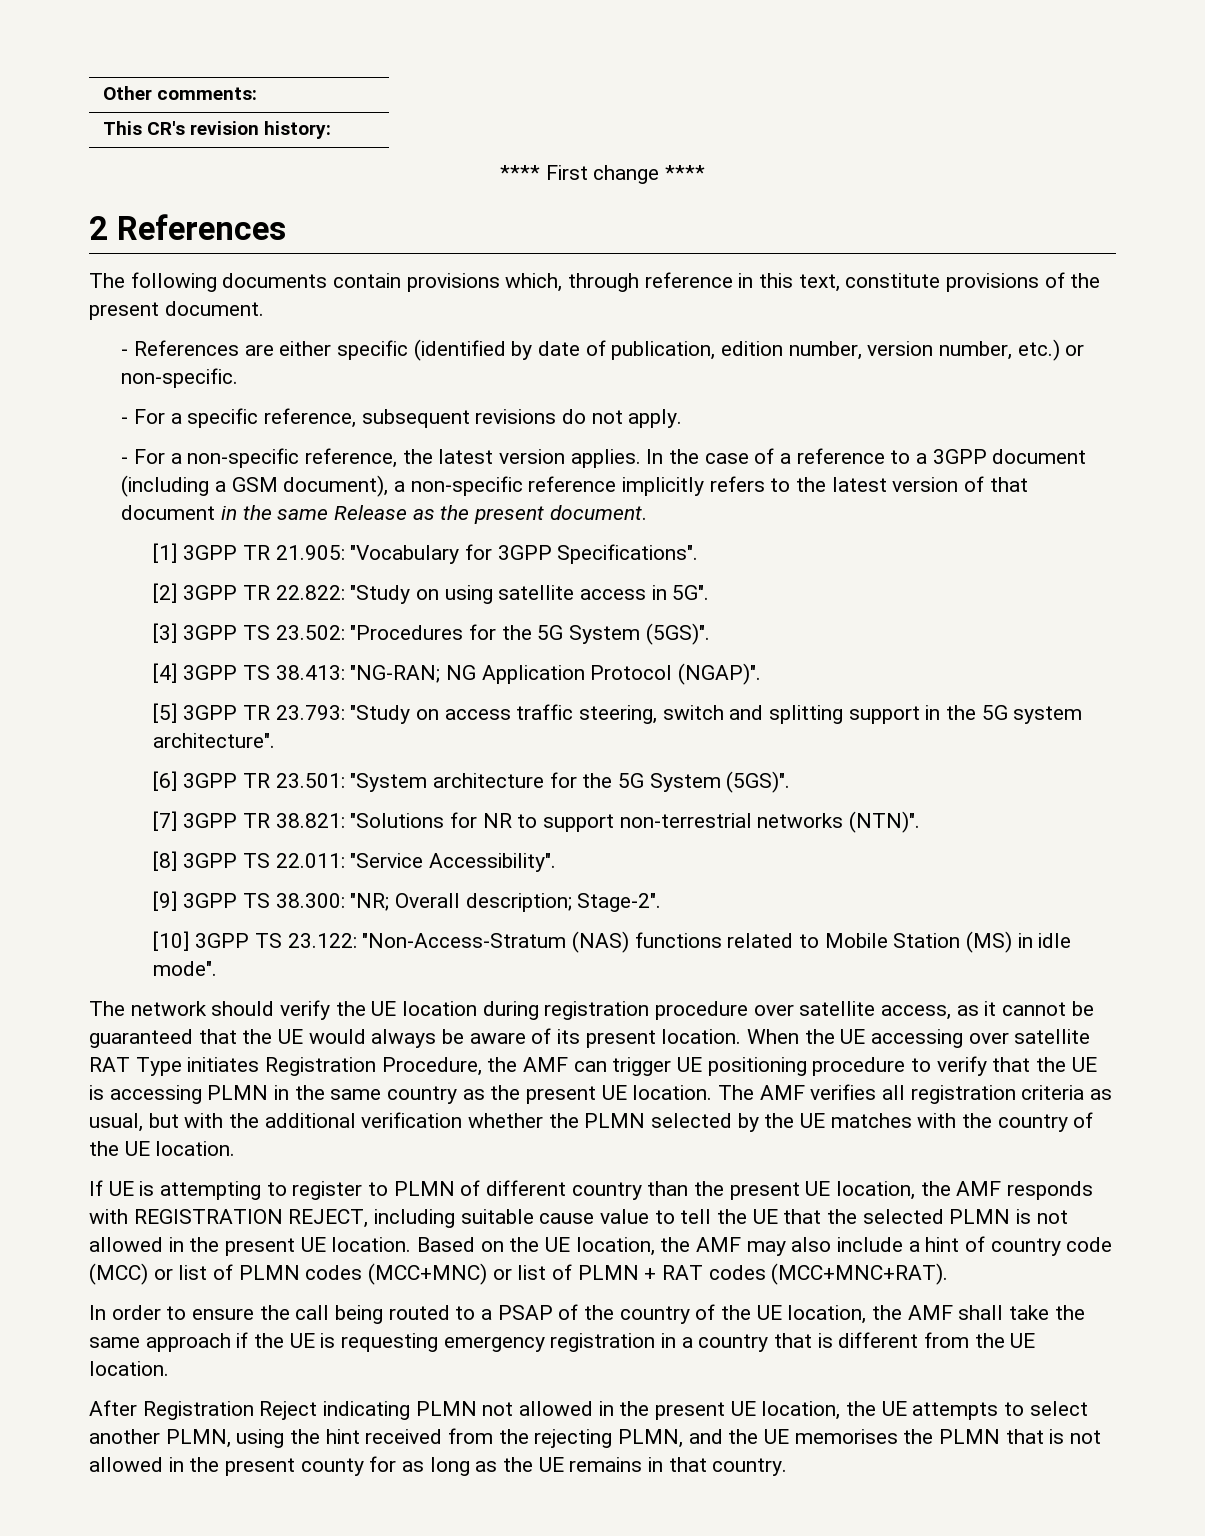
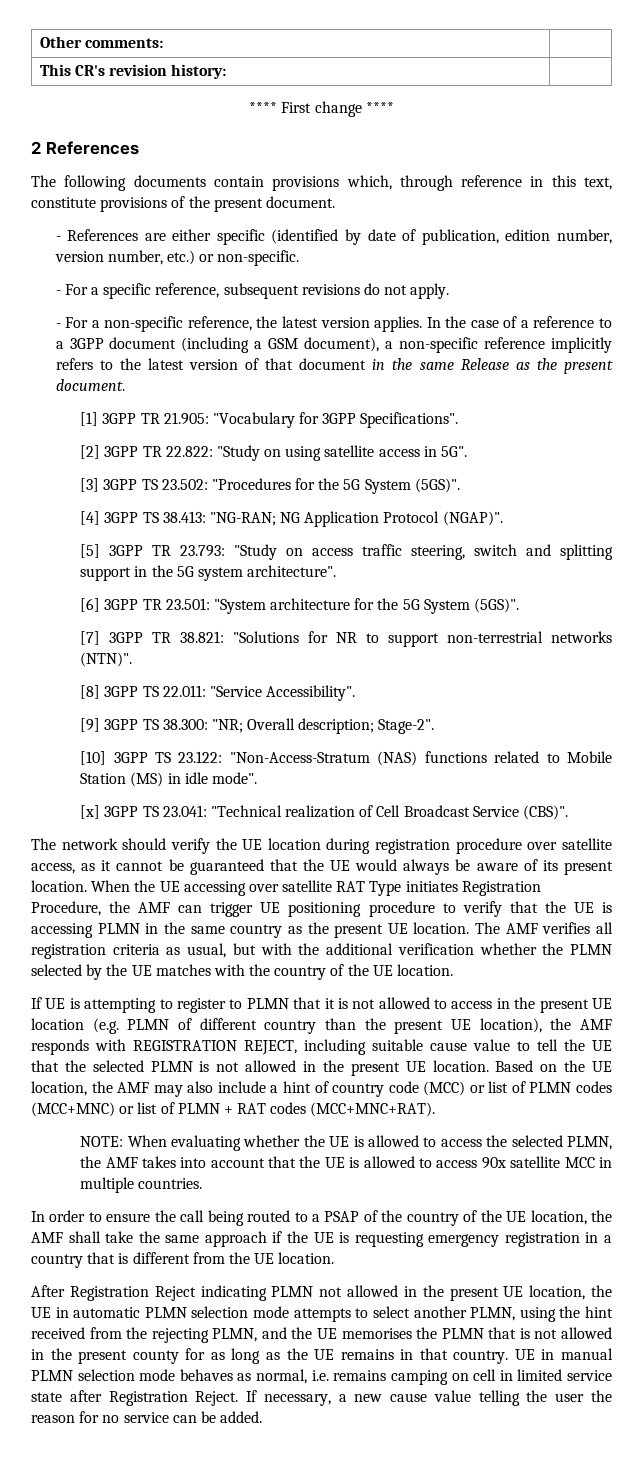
+ [x] 3GPP TS 23.041: "Technical realization of Cell Broadcast Service (CBS)".
- If UE is attempting to register to PLMN of different country than the present UE location, the AMF responds with REGISTRATION REJECT, including suitable cause value to tell the UE that the selected PLMN is not allowed in the present UE location.
+ If UE is attempting to register to PLMN that it is not allowed to access in the present UE location (e.g. PLMN of different country than the present UE location), the AMF responds with REGISTRATION REJECT, including suitable cause value to tell the UE that the selected PLMN is not allowed in the present UE location.
+ NOTE: When evaluating whether the UE is allowed to access the selected PLMN, the AMF takes into account that the UE is allowed to access 90x satellite MCC in multiple countries.
- After Registration Reject indicating PLMN not allowed in the present UE location, the UE attempts to select another PLMN, using the hint received from the rejecting PLMN, and the UE memorises the PLMN that is not allowed in the present county for as long as the UE remains in that country.
+ After Registration Reject indicating PLMN not allowed in the present UE location, the UE in automatic PLMN selection mode attempts to select another PLMN, using the hint received from the rejecting PLMN, and the UE memorises the PLMN that is not allowed in the present county for as long as the UE remains in that country.
+ UE in manual PLMN selection mode behaves as normal, i.e. remains camping on cell in limited service state after Registration Reject. If necessary, a new cause value telling the user the reason for no service can be added.

